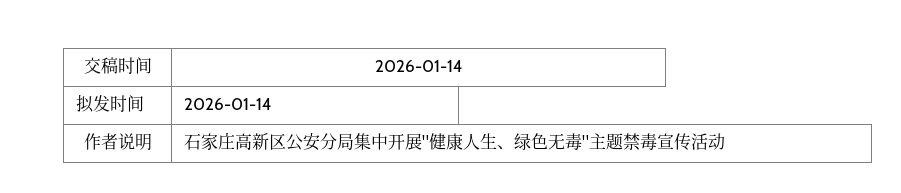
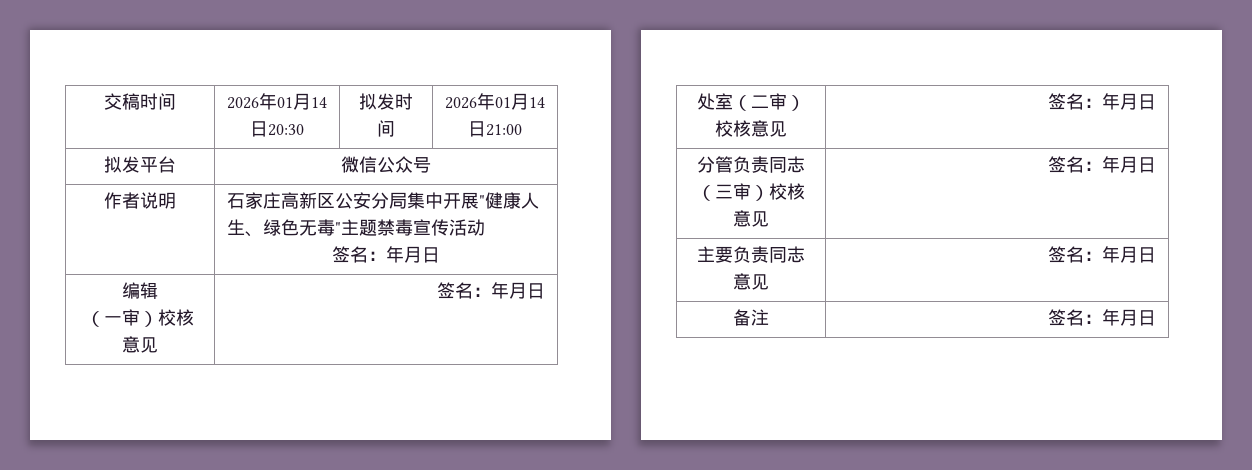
- 交稿时间 | 2026-01-14
- 拟发时间 | 2026-01-14
+ 交稿时间 | 2026年01月14日20:30 | 拟发时间 | 2026年01月14日21:00
+ 拟发平台 | 微信公众号
  作者说明 | 石家庄高新区公安分局集中开展"健康人生、绿色无毒"主题禁毒宣传活动
+ 签名：年月日
+ 编辑
+ （一审）校核意见 | 签名：年月日
+ 处室（二审）校核意见 | 签名：年月日
+ 分管负责同志（三审）校核意见 | 签名：年月日
+ 主要负责同志意见 | 签名：年月日
+ 备注 | 签名：年月日

